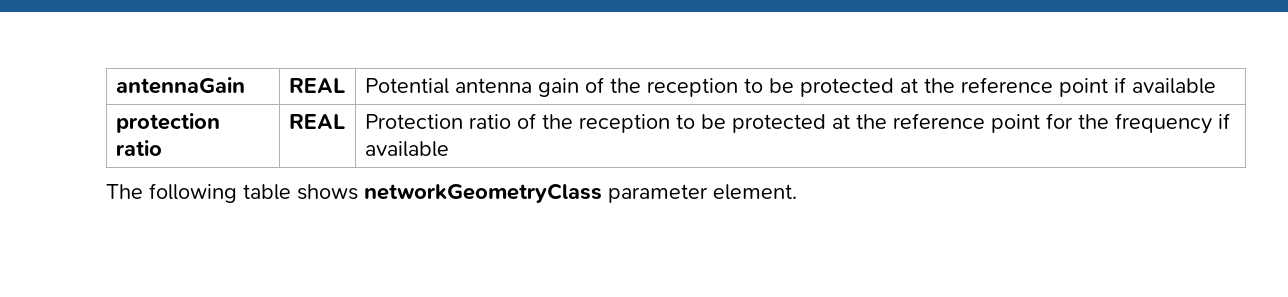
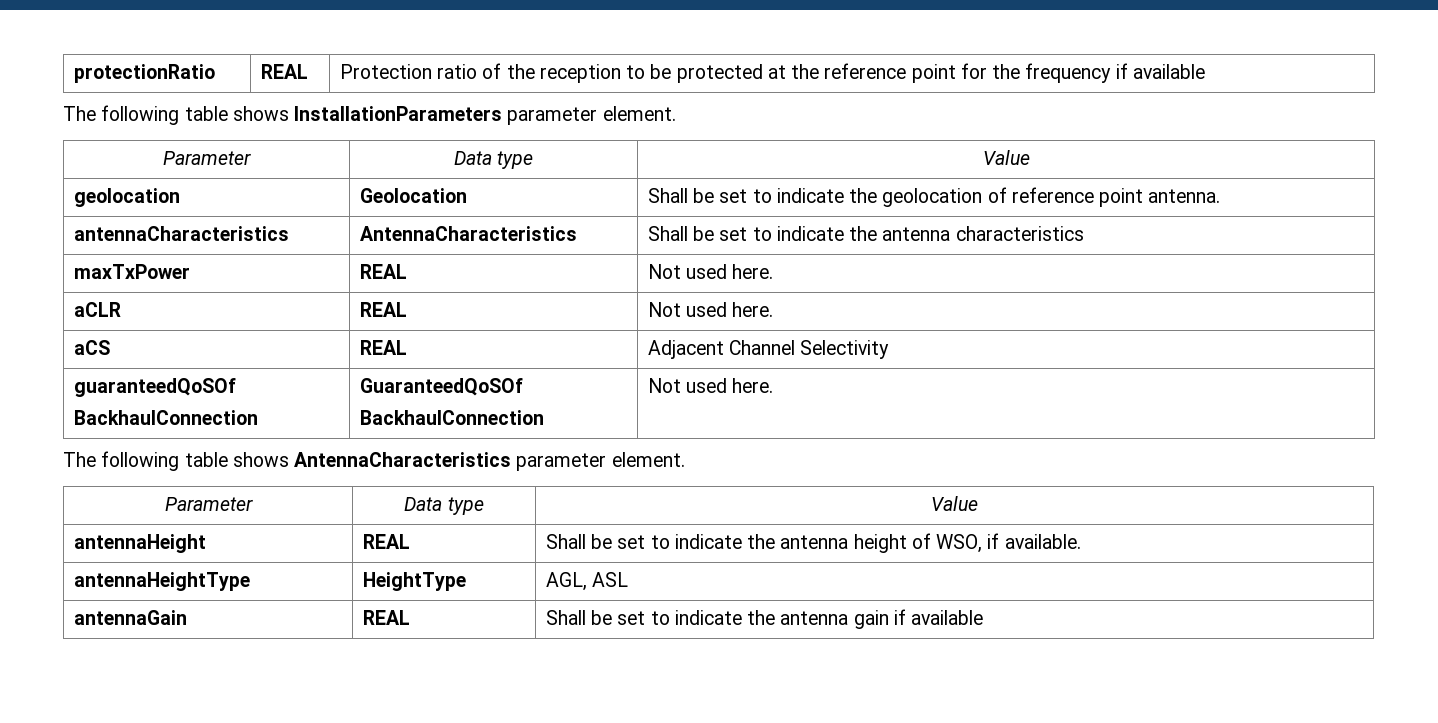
- antennaGain | REAL | Potential antenna gain of the reception to be protected at the reference point if available
- protection ratio | REAL | Protection ratio of the reception to be protected at the reference point for the frequency if available
+ protectionRatio | REAL | Protection ratio of the reception to be protected at the reference point for the frequency if available
- The following table shows networkGeometryClass parameter element.
+ The following table shows InstallationParameters parameter element.
+ Parameter | Data type | Value
+ geolocation | Geolocation | Shall be set to indicate the geolocation of reference point antenna.
+ antennaCharacteristics | AntennaCharacteristics | Shall be set to indicate the antenna characteristics
+ maxTxPower | REAL | Not used here.
+ aCLR | REAL | Not used here.
+ aCS | REAL | Adjacent Channel Selectivity
+ guaranteedQoSOf
+ BackhaulConnection | GuaranteedQoSOf
+ BackhaulConnection | Not used here.
+ The following table shows AntennaCharacteristics parameter element.
+ Parameter | Data type | Value
+ antennaHeight | REAL | Shall be set to indicate the antenna height of WSO, if available.
+ antennaHeightType | HeightType | AGL, ASL
+ antennaGain | REAL | Shall be set to indicate the antenna gain if available

